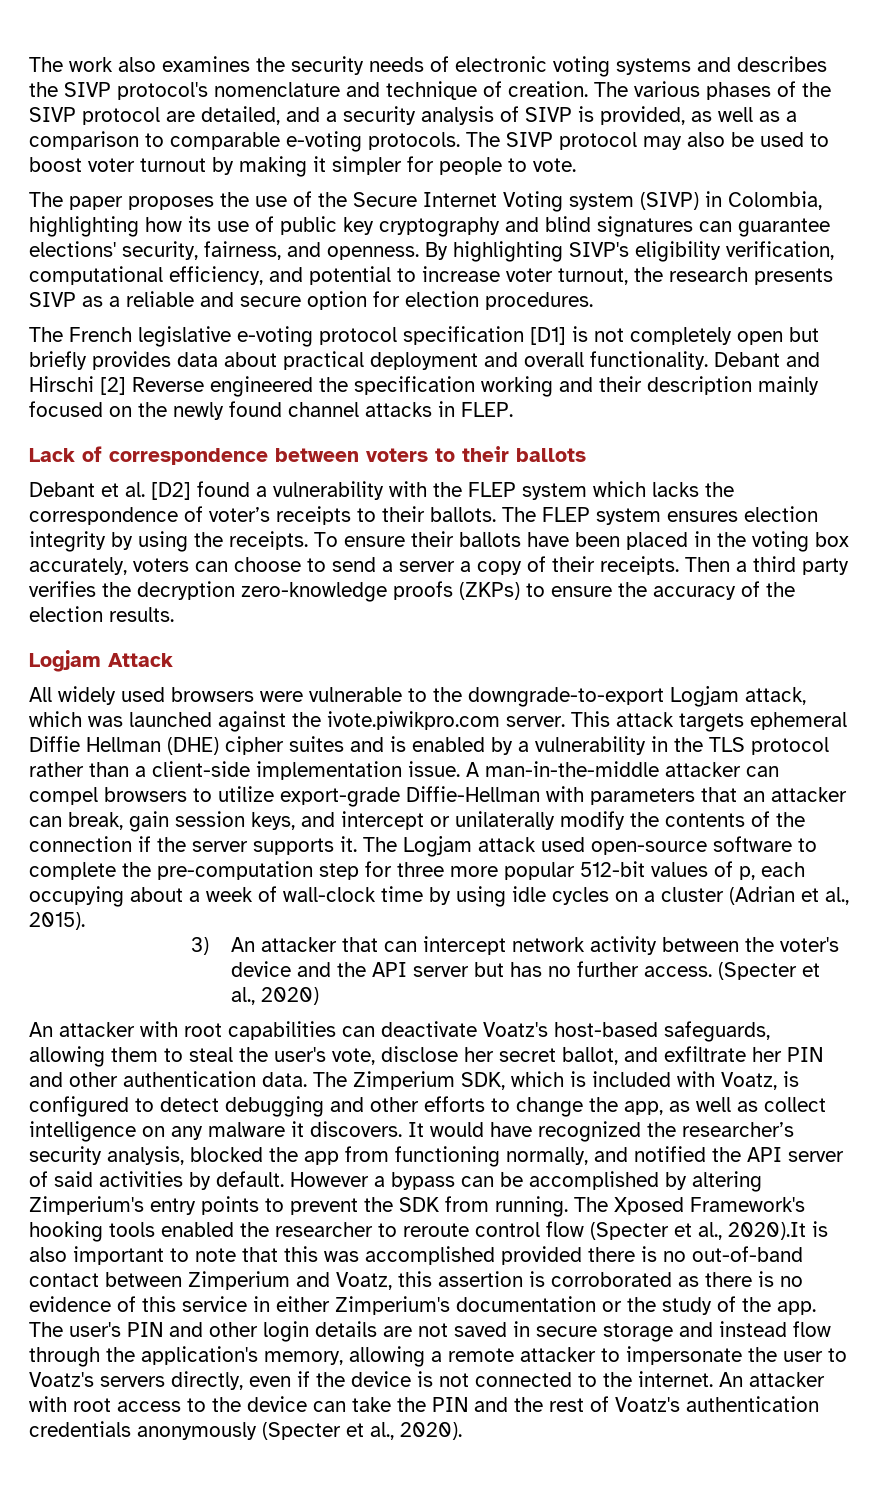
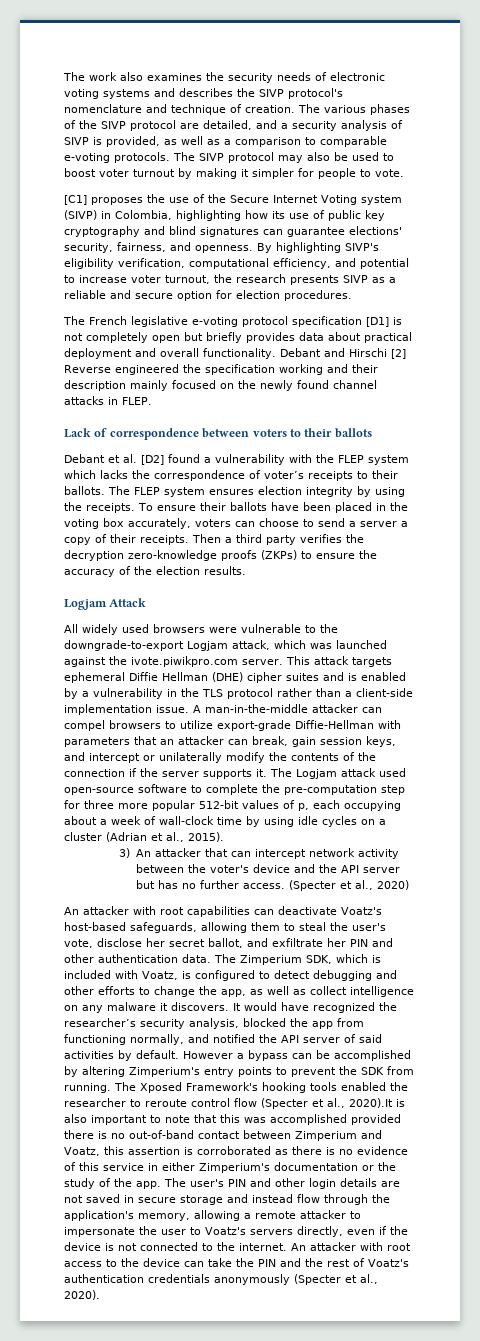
- The paper proposes the use of the Secure Internet Voting system (SIVP) in Colombia, highlighting how its use of public key cryptography and blind signatures can guarantee elections' security, fairness, and openness.
+ [C1] proposes the use of the Secure Internet Voting system (SIVP) in Colombia, highlighting how its use of public key cryptography and blind signatures can guarantee elections' security, fairness, and openness.

